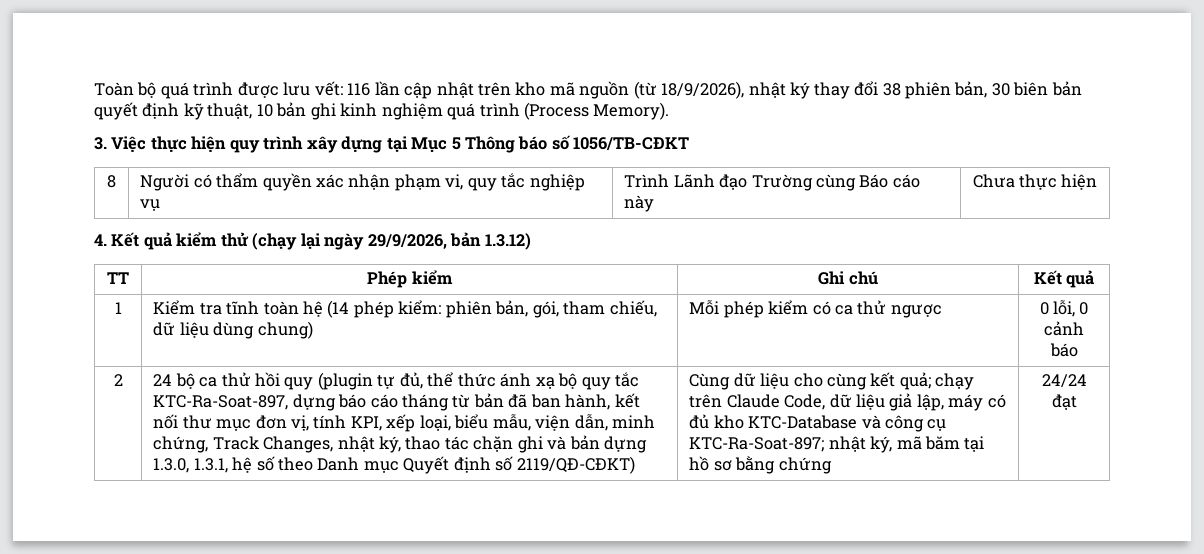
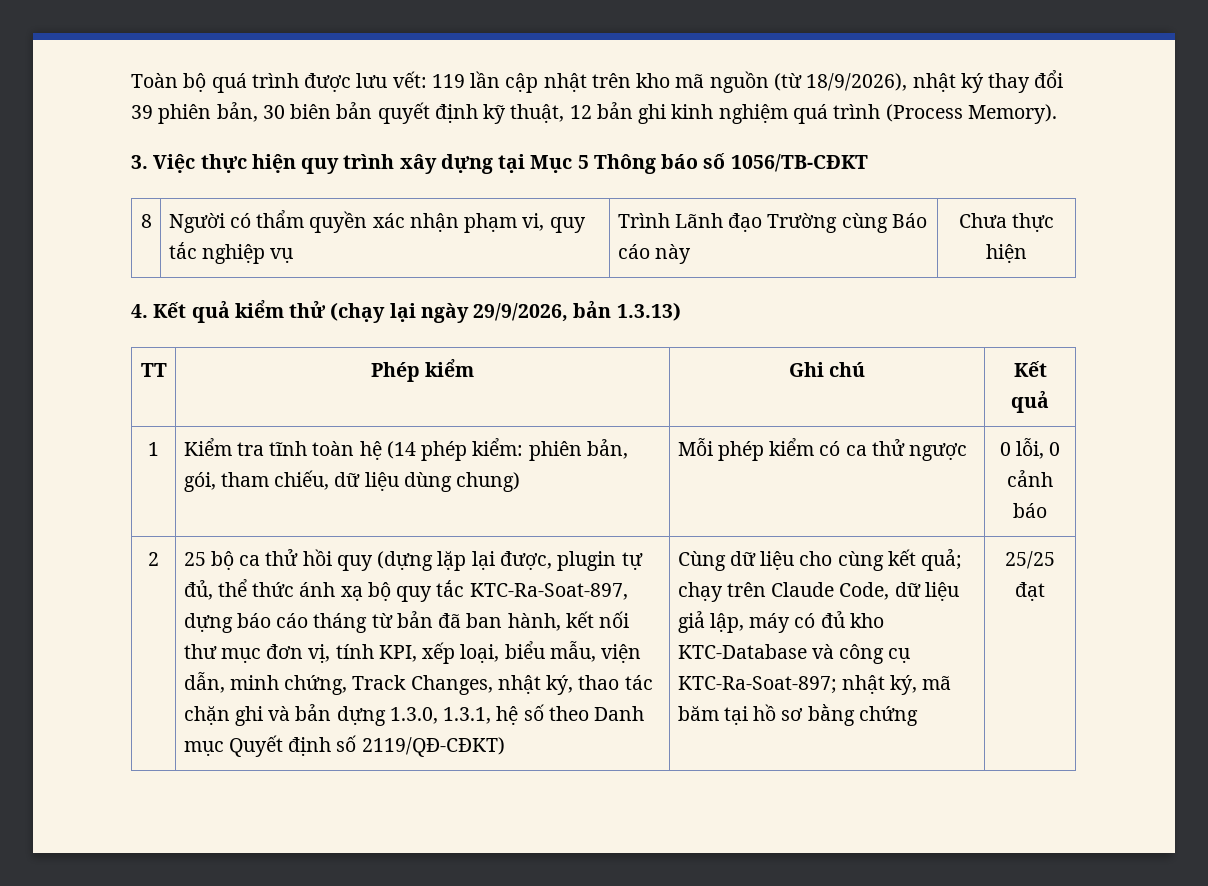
- Toàn bộ quá trình được lưu vết: 116 lần cập nhật trên kho mã nguồn (từ 18/9/2026), nhật ký thay đổi 38 phiên bản, 30 biên bản quyết định kỹ thuật, 10 bản ghi kinh nghiệm quá trình (Process Memory).
+ Toàn bộ quá trình được lưu vết: 119 lần cập nhật trên kho mã nguồn (từ 18/9/2026), nhật ký thay đổi 39 phiên bản, 30 biên bản quyết định kỹ thuật, 12 bản ghi kinh nghiệm quá trình (Process Memory).
- 4. Kết quả kiểm thử (chạy lại ngày 29/9/2026, bản 1.3.12)
+ 4. Kết quả kiểm thử (chạy lại ngày 29/9/2026, bản 1.3.13)
- 24 bộ ca thử hồi quy (plugin tự đủ, thể thức ánh xạ bộ quy tắc KTC-Ra-Soat-897, dựng báo cáo tháng từ bản đã ban hành, kết nối thư mục đơn vị, tính KPI, xếp loại, biểu mẫu, viện dẫn, minh chứng, Track Changes, nhật ký, thao tác chặn ghi và bản dựng 1.3.0, 1.3.1, hệ số theo Danh mục Quyết định số 2119/QĐ-CĐKT)
+ 25 bộ ca thử hồi quy (dựng lặp lại được, plugin tự đủ, thể thức ánh xạ bộ quy tắc KTC-Ra-Soat-897, dựng báo cáo tháng từ bản đã ban hành, kết nối thư mục đơn vị, tính KPI, xếp loại, biểu mẫu, viện dẫn, minh chứng, Track Changes, nhật ký, thao tác chặn ghi và bản dựng 1.3.0, 1.3.1, hệ số theo Danh mục Quyết định số 2119/QĐ-CĐKT)
- 24/24 đạt
+ 25/25 đạt

